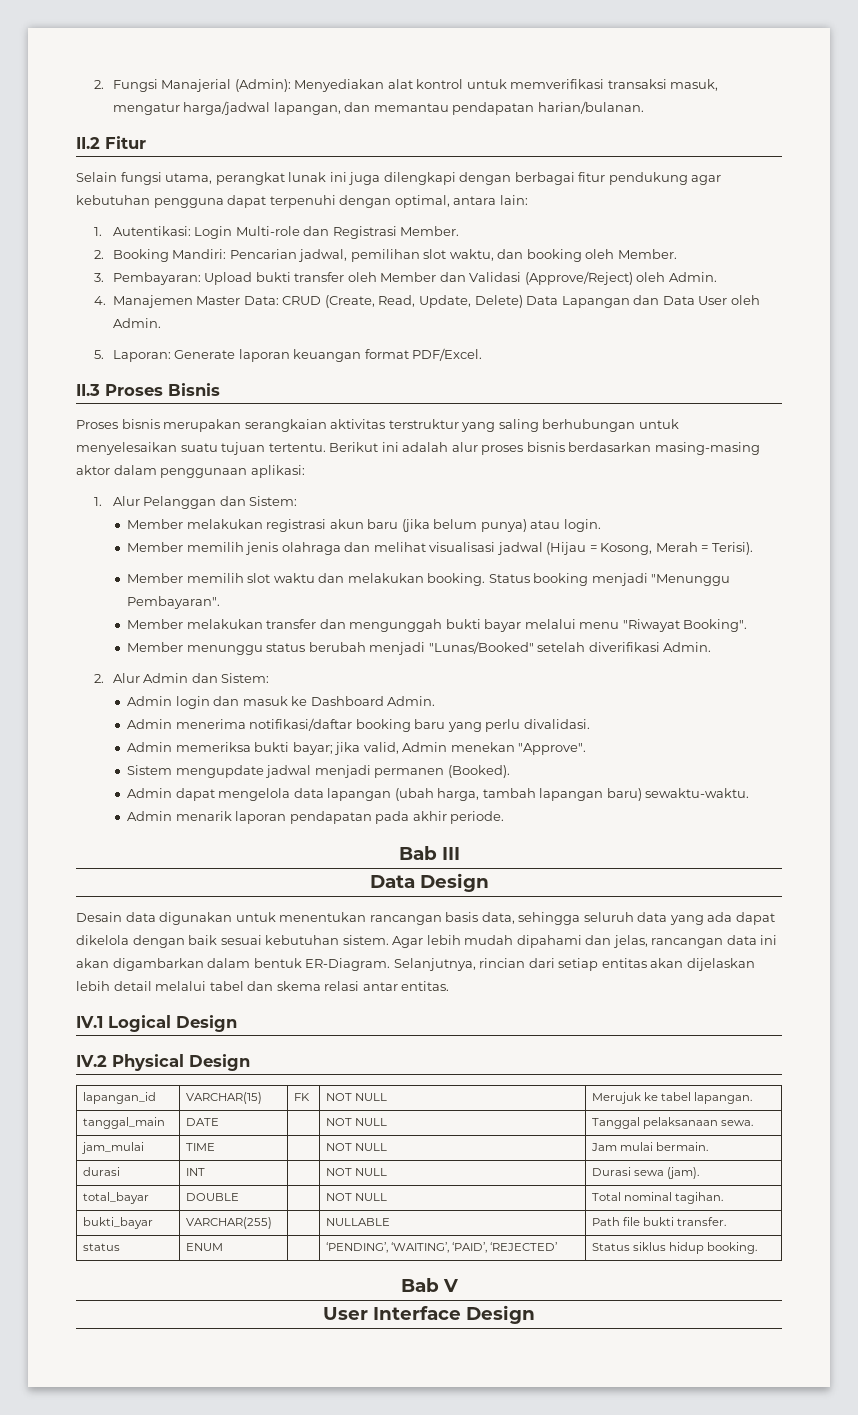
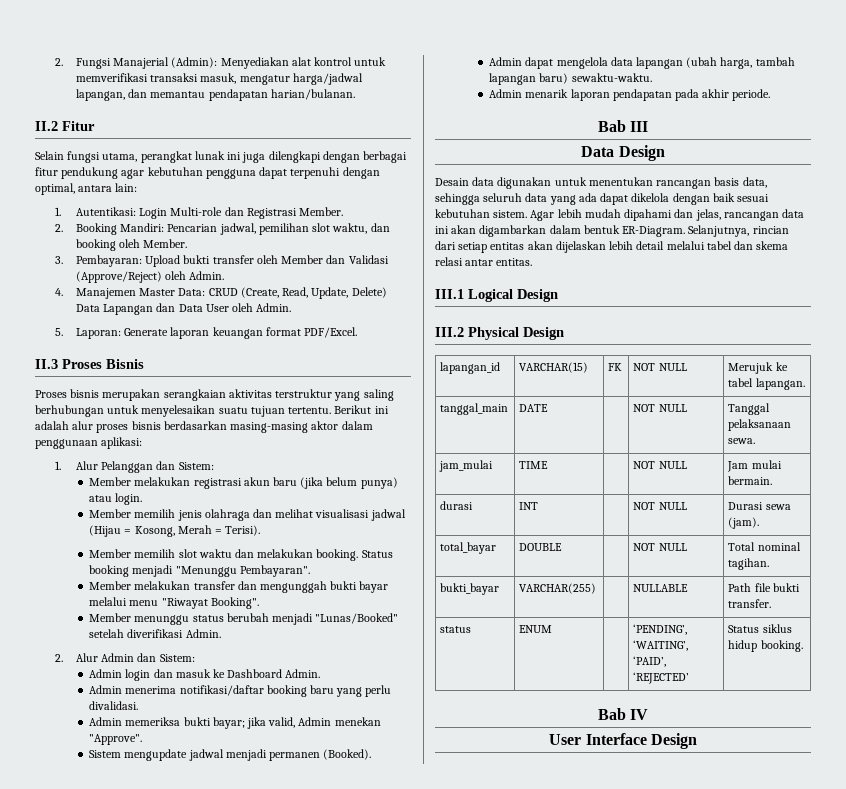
- IV.1 Logical Design
+ III.1 Logical Design
- IV.2 Physical Design
+ III.2 Physical Design
- Bab V
+ Bab IV

